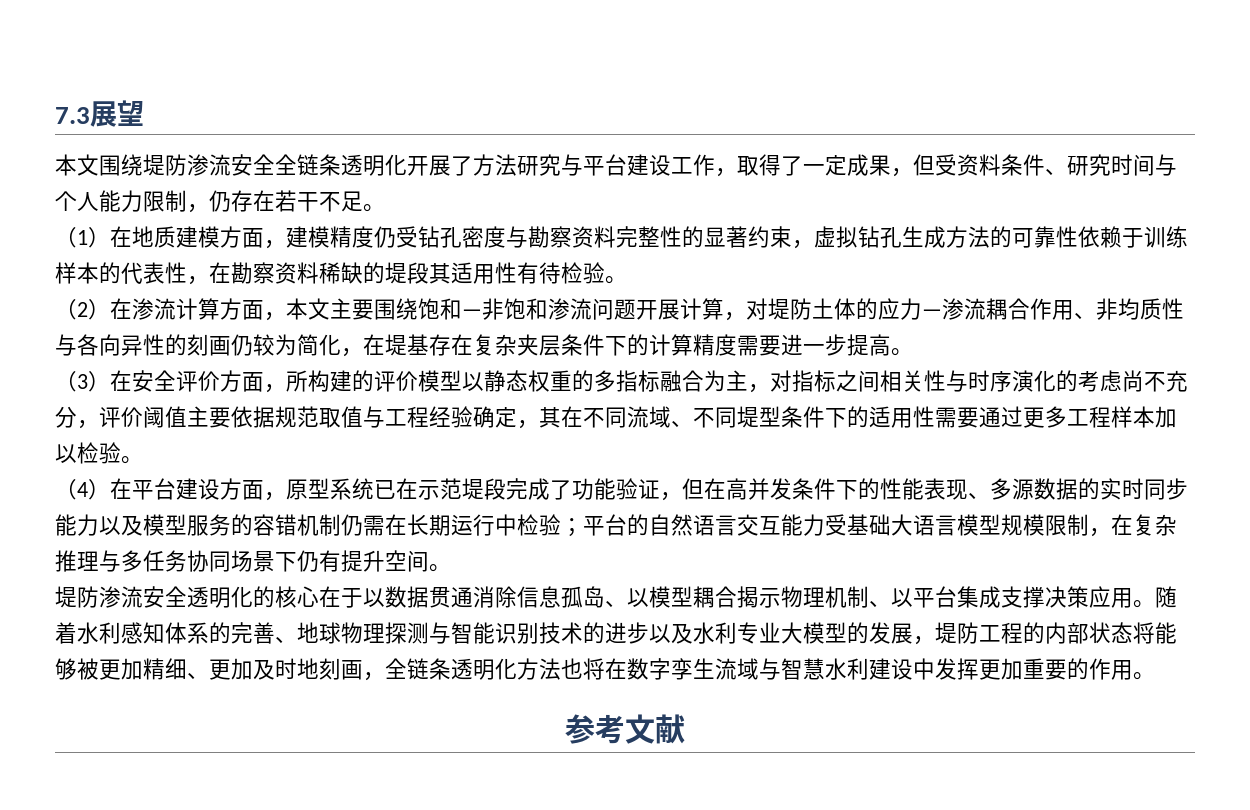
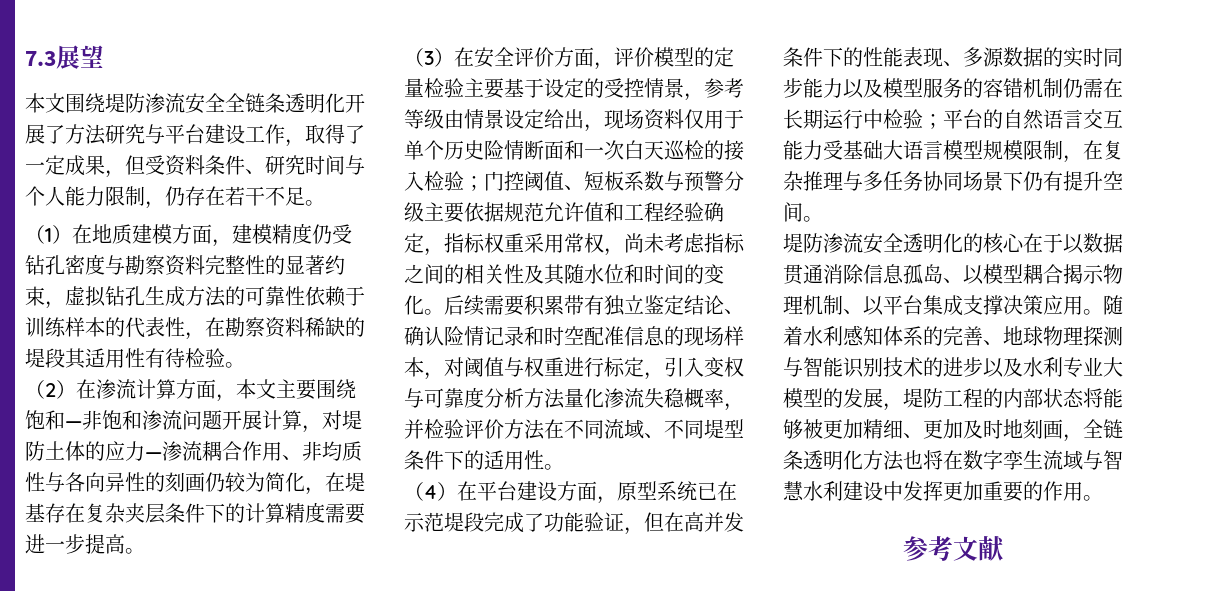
- （3）在安全评价方面，所构建的评价模型以静态权重的多指标融合为主，对指标之间相关性与时序演化的考虑尚不充分，评价阈值主要依据规范取值与工程经验确定，其在不同流域、不同堤型条件下的适用性需要通过更多工程样本加以检验。
+ （3）在安全评价方面，评价模型的定量检验主要基于设定的受控情景，参考等级由情景设定给出，现场资料仅用于单个历史险情断面和一次白天巡检的接入检验；门控阈值、短板系数与预警分级主要依据规范允许值和工程经验确定，指标权重采用常权，尚未考虑指标之间的相关性及其随水位和时间的变化。后续需要积累带有独立鉴定结论、确认险情记录和时空配准信息的现场样本，对阈值与权重进行标定，引入变权与可靠度分析方法量化渗流失稳概率，并检验评价方法在不同流域、不同堤型条件下的适用性。

